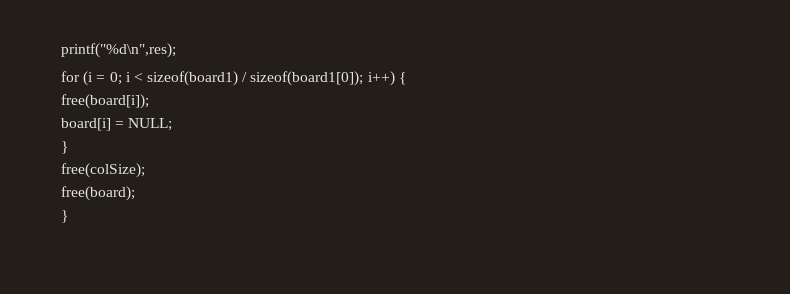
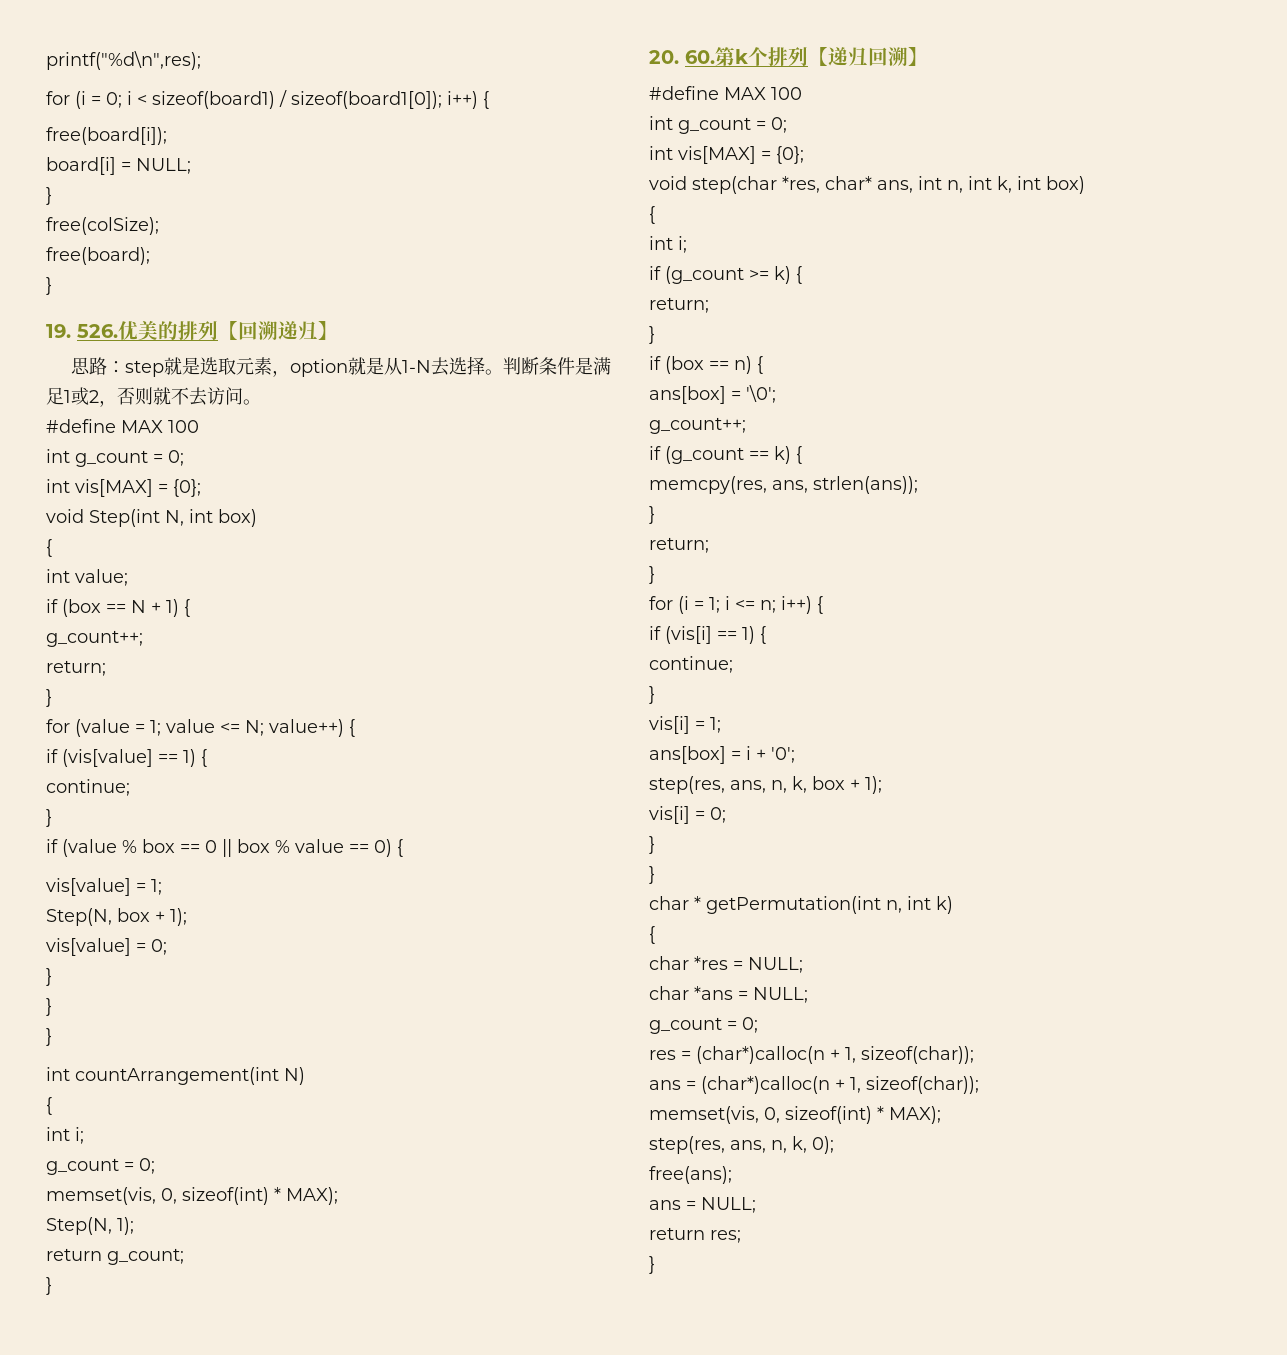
+ 19. 526.优美的排列【回溯递归】
+ 思路：step就是选取元素，option就是从1-N去选择。判断条件是满足1或2，否则就不去访问。
+ #define MAX 100
+ int g_count = 0;
+ int vis[MAX] = {0};
+ void Step(int N, int box)
+ {
+ int value;
+ if (box == N + 1) {
+ g_count++;
+ return;
+ }
+ for (value = 1; value <= N; value++) {
+ if (vis[value] == 1) {
+ continue;
+ }
+ if (value % box == 0 || box % value == 0) {
+ vis[value] = 1;
+ Step(N, box + 1);
+ vis[value] = 0;
+ }
+ }
+ }
+ int countArrangement(int N)
+ {
+ int i;
+ g_count = 0;
+ memset(vis, 0, sizeof(int) * MAX);
+ Step(N, 1);
+ return g_count;
+ }
+ 20. 60.第k个排列【递归回溯】
+ #define MAX 100
+ int g_count = 0;
+ int vis[MAX] = {0};
+ void step(char *res, char* ans, int n, int k, int box)
+ {
+ int i;
+ if (g_count >= k) {
+ return;
+ }
+ if (box == n) {
+ ans[box] = '\0';
+ g_count++;
+ if (g_count == k) {
+ memcpy(res, ans, strlen(ans));
+ }
+ return;
+ }
+ for (i = 1; i <= n; i++) {
+ if (vis[i] == 1) {
+ continue;
+ }
+ vis[i] = 1;
+ ans[box] = i + '0';
+ step(res, ans, n, k, box + 1);
+ vis[i] = 0;
+ }
+ }
+ char * getPermutation(int n, int k)
+ {
+ char *res = NULL;
+ char *ans = NULL;
+ g_count = 0;
+ res = (char*)calloc(n + 1, sizeof(char));
+ ans = (char*)calloc(n + 1, sizeof(char));
+ memset(vis, 0, sizeof(int) * MAX);
+ step(res, ans, n, k, 0);
+ free(ans);
+ ans = NULL;
+ return res;
+ }

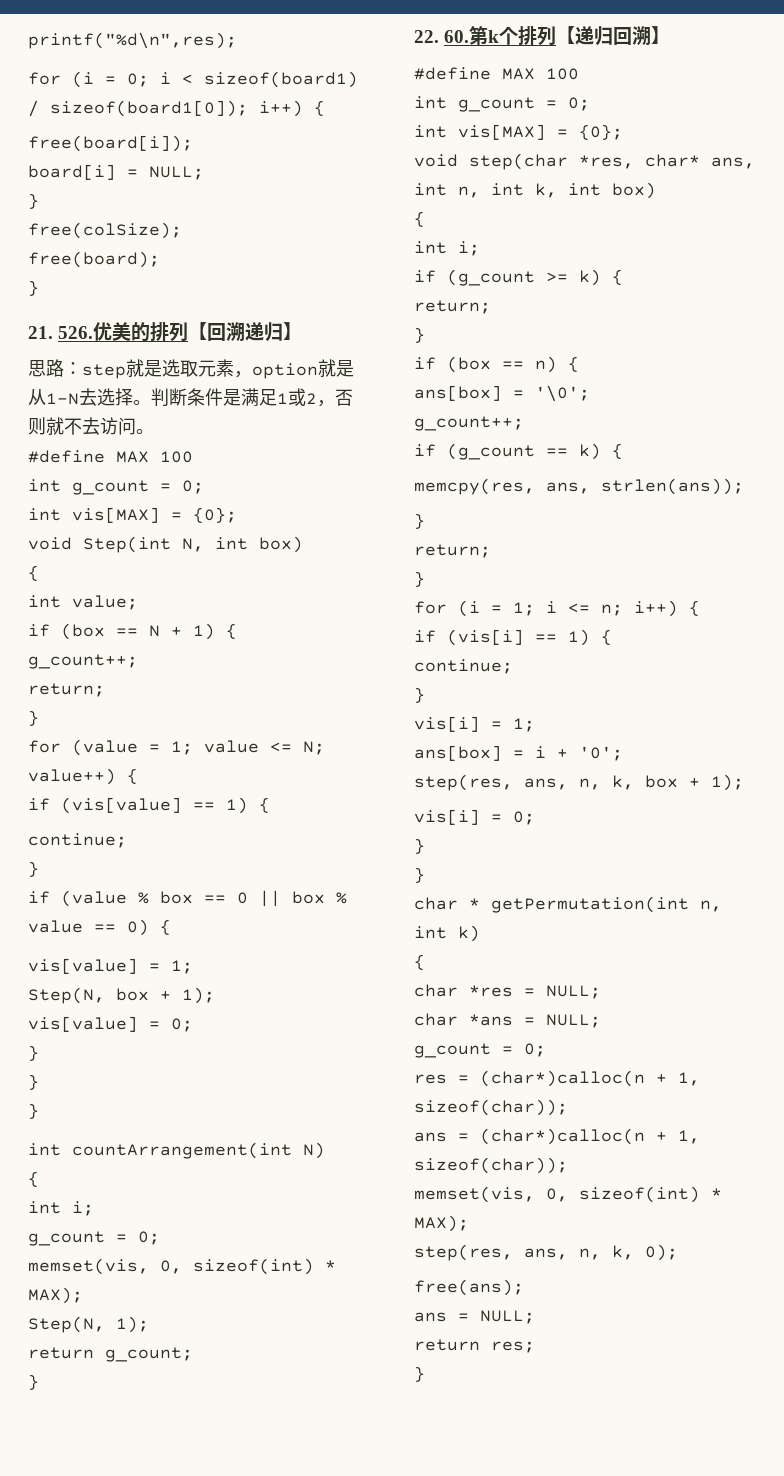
- 19. 526.优美的排列【回溯递归】
+ 21. 526.优美的排列【回溯递归】
- 20. 60.第k个排列【递归回溯】
+ 22. 60.第k个排列【递归回溯】

